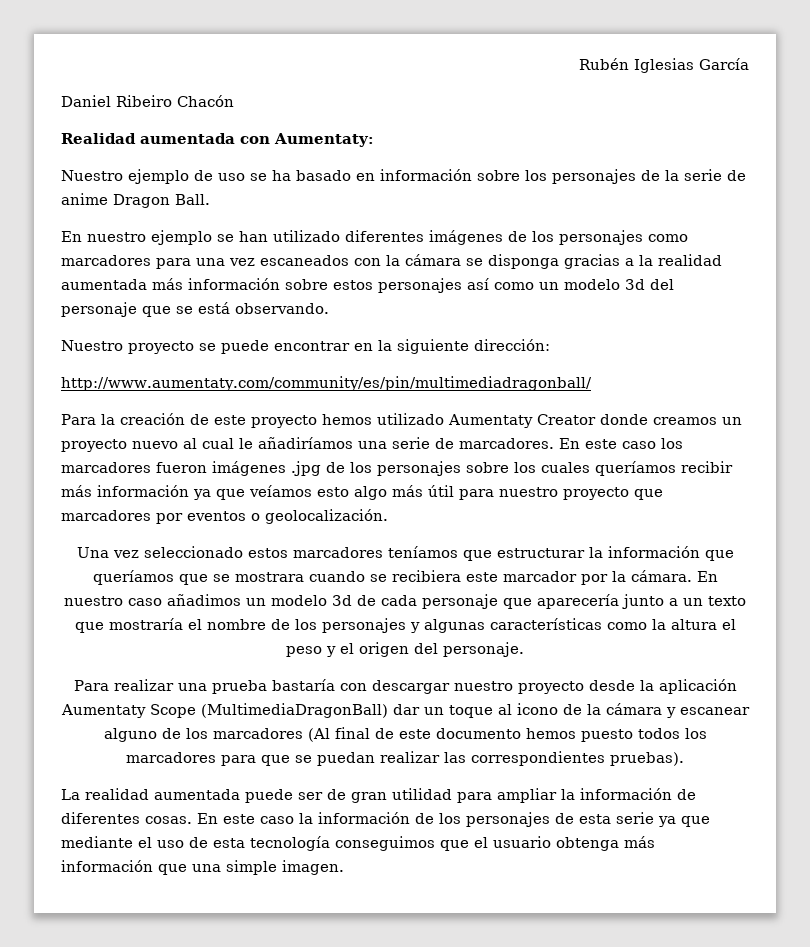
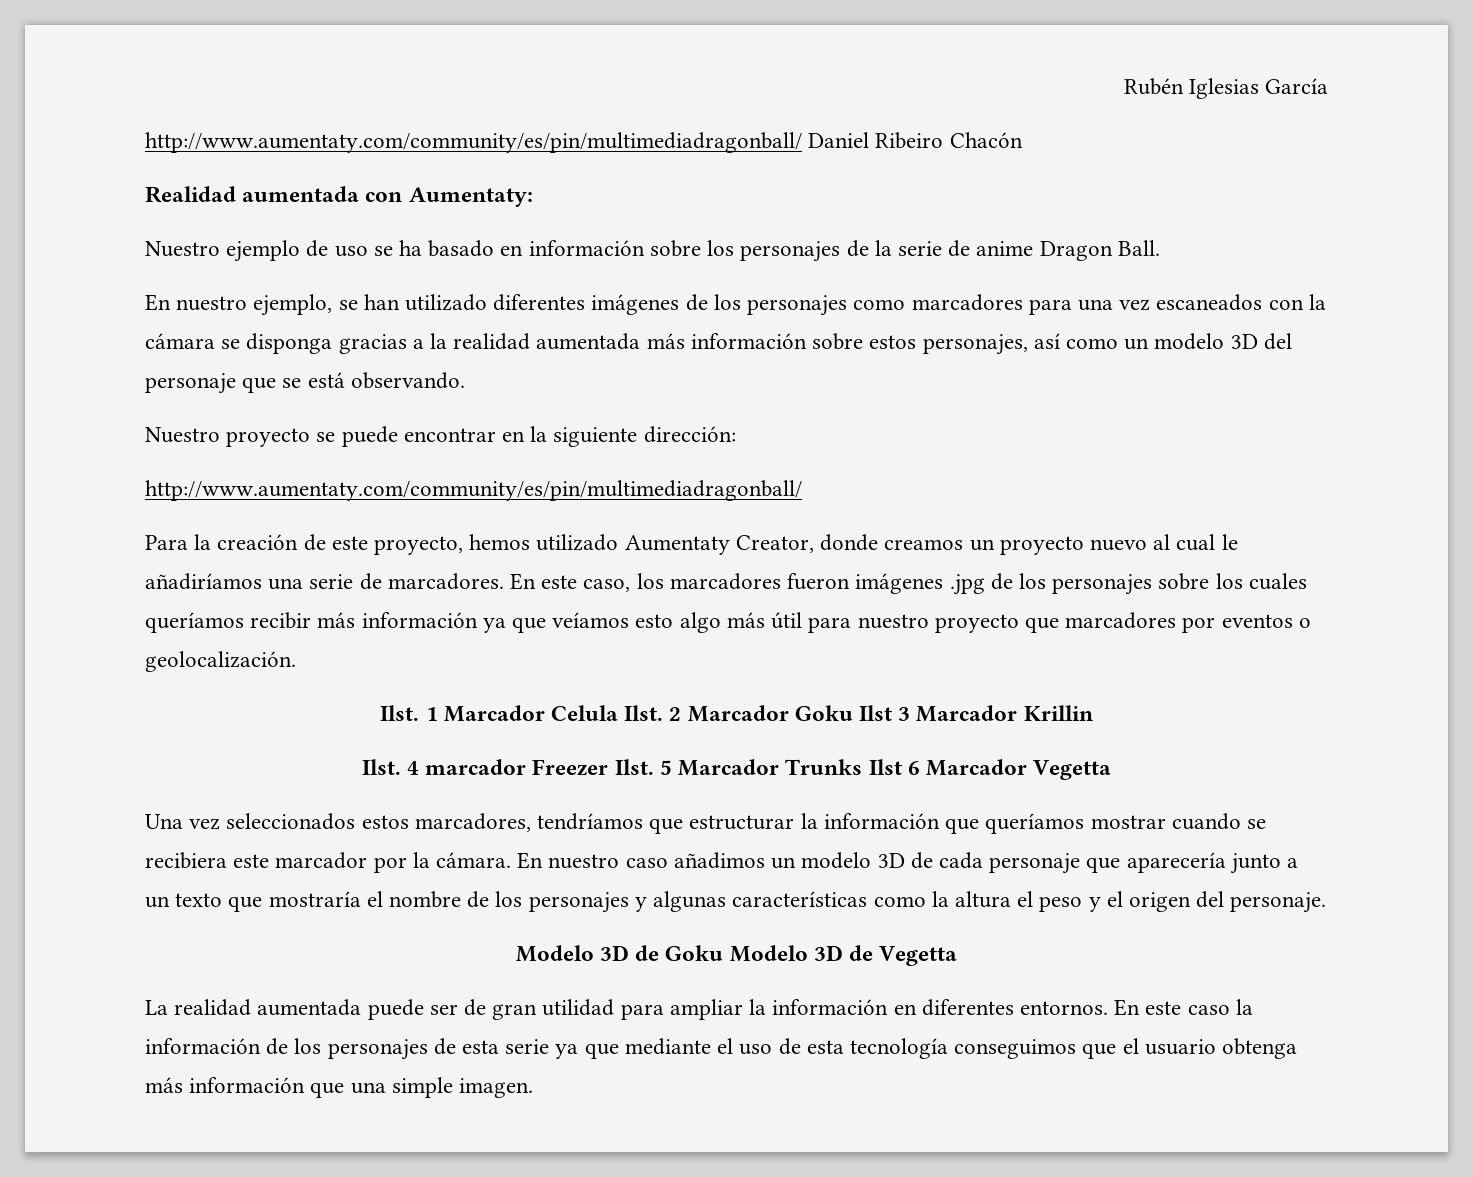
- Daniel Ribeiro Chacón
+ http://www.aumentaty.com/community/es/pin/multimediadragonball/ Daniel Ribeiro Chacón
- En nuestro ejemplo se han utilizado diferentes imágenes de los personajes como marcadores para una vez escaneados con la cámara se disponga gracias a la realidad aumentada más información sobre estos personajes así como un modelo 3d del personaje que se está observando.
+ En nuestro ejemplo, se han utilizado diferentes imágenes de los personajes como marcadores para una vez escaneados con la cámara se disponga gracias a la realidad aumentada más información sobre estos personajes, así como un modelo 3D del personaje que se está observando.
- Para la creación de este proyecto hemos utilizado Aumentaty Creator donde creamos un proyecto nuevo al cual le añadiríamos una serie de marcadores.
+ Para la creación de este proyecto, hemos utilizado Aumentaty Creator, donde creamos un proyecto nuevo al cual le añadiríamos una serie de marcadores.
- En este caso los marcadores fueron imágenes .jpg de los personajes sobre los cuales queríamos recibir más información ya que veíamos esto algo más útil para nuestro proyecto que marcadores por eventos o geolocalización.
+ En este caso, los marcadores fueron imágenes .jpg de los personajes sobre los cuales queríamos recibir más información ya que veíamos esto algo más útil para nuestro proyecto que marcadores por eventos o geolocalización.
- Una vez seleccionado estos marcadores teníamos que estructurar la información que queríamos que se mostrara cuando se recibiera este marcador por la cámara.
+ Ilst. 1 Marcador Celula Ilst. 2 Marcador Goku Ilst 3 Marcador Krillin
+ Ilst. 4 marcador Freezer Ilst. 5 Marcador Trunks Ilst 6 Marcador Vegetta
+ Una vez seleccionados estos marcadores, tendríamos que estructurar la información que queríamos mostrar cuando se recibiera este marcador por la cámara.
- En nuestro caso añadimos un modelo 3d de cada personaje que aparecería junto a un texto que mostraría el nombre de los personajes y algunas características como la altura el peso y el origen del personaje.
+ En nuestro caso añadimos un modelo 3D de cada personaje que aparecería junto a un texto que mostraría el nombre de los personajes y algunas características como la altura el peso y el origen del personaje.
- Para realizar una prueba bastaría con descargar nuestro proyecto desde la aplicación Aumentaty Scope (MultimediaDragonBall) dar un toque al icono de la cámara y escanear alguno de los marcadores (Al final de este documento hemos puesto todos los marcadores para que se puedan realizar las correspondientes pruebas).
+ Modelo 3D de Goku Modelo 3D de Vegetta
- La realidad aumentada puede ser de gran utilidad para ampliar la información de diferentes cosas.
+ La realidad aumentada puede ser de gran utilidad para ampliar la información en diferentes entornos.

